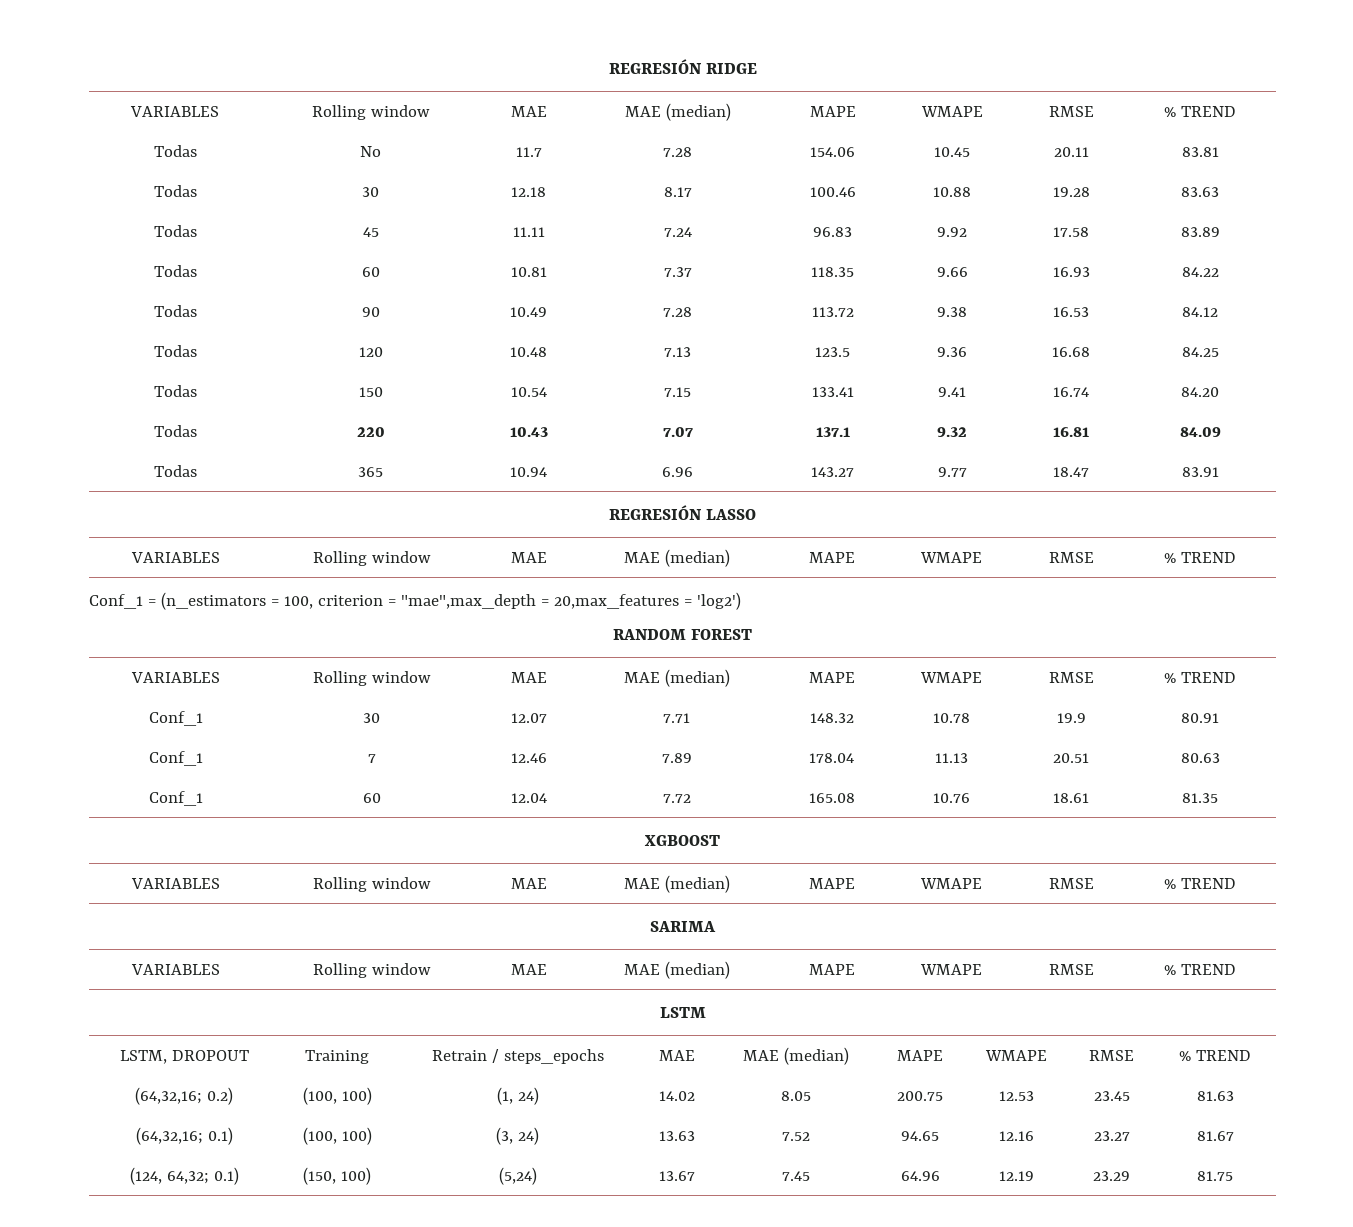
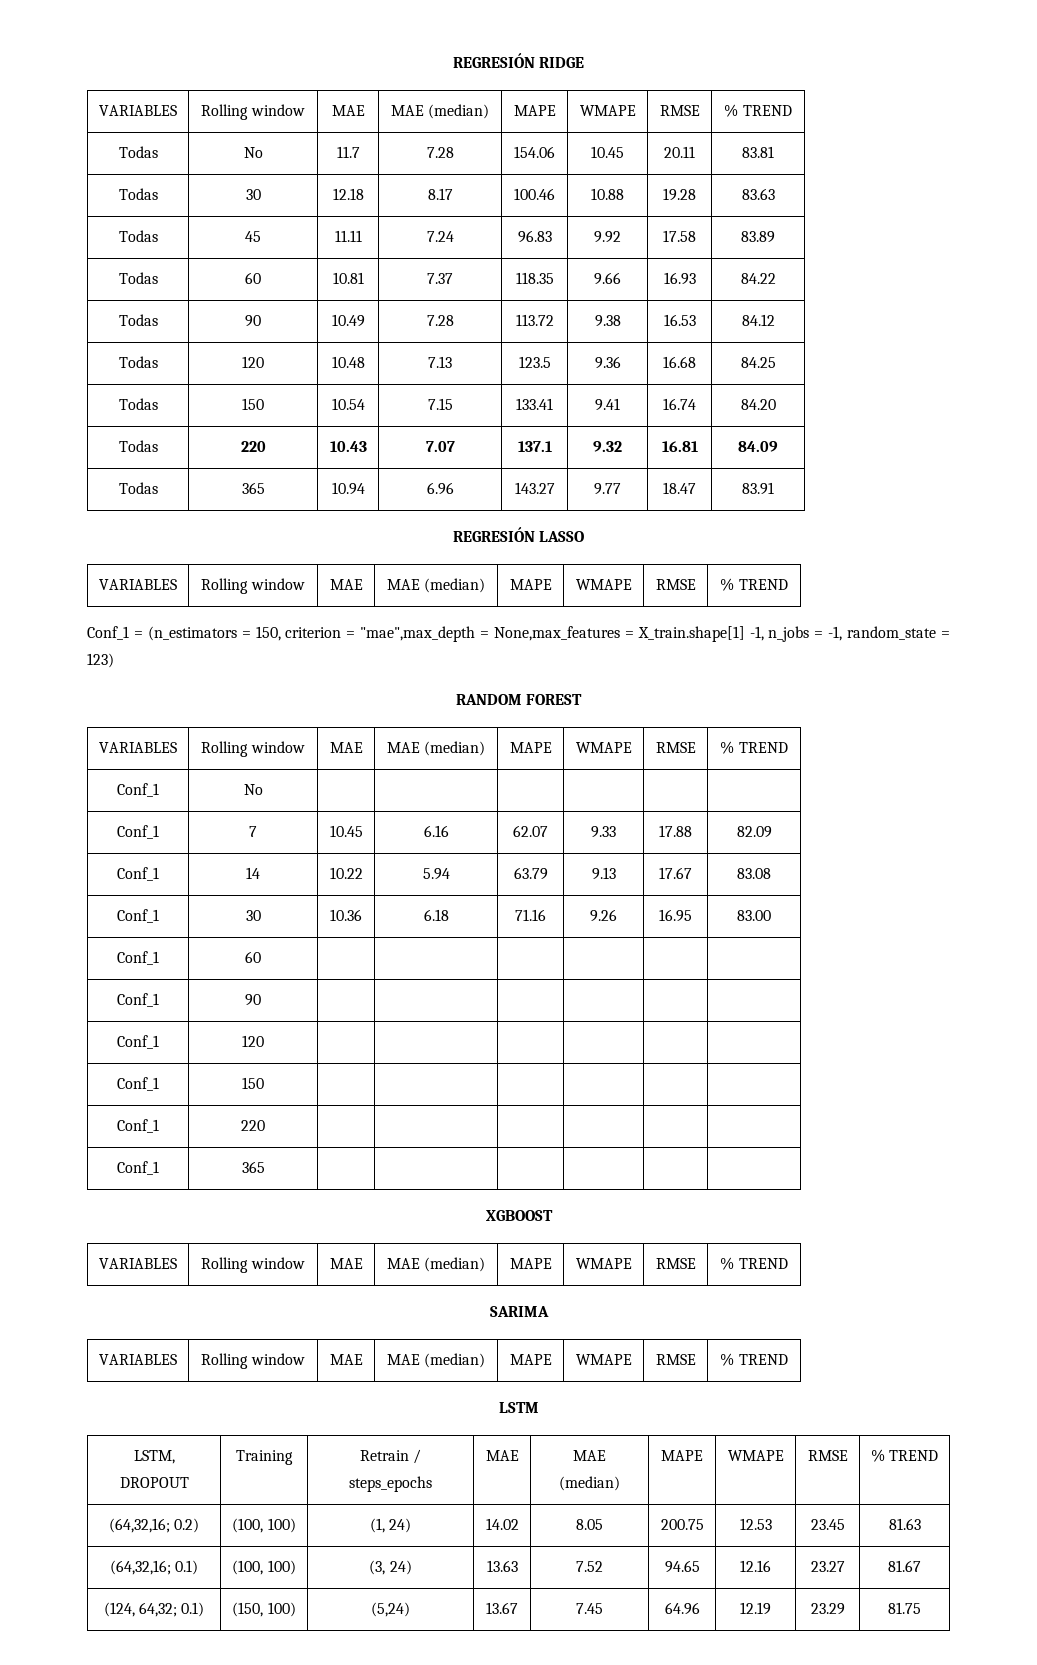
- Conf_1 = (n_estimators = 100, criterion = "mae",max_depth = 20,max_features = 'log2')
+ Conf_1 = (n_estimators = 150, criterion = "mae",max_depth = None,max_features = X_train.shape[1] -1, n_jobs = -1, random_state = 123)
- Conf_1 | 30 | 12.07 | 7.71 | 148.32 | 10.78 | 19.9 | 80.91
- Conf_1 | 7 | 12.46 | 7.89 | 178.04 | 11.13 | 20.51 | 80.63
- Conf_1 | 60 | 12.04 | 7.72 | 165.08 | 10.76 | 18.61 | 81.35
+ Conf_1 | No | | | | | |
+ Conf_1 | 7 | 10.45 | 6.16 | 62.07 | 9.33 | 17.88 | 82.09
+ Conf_1 | 14 | 10.22 | 5.94 | 63.79 | 9.13 | 17.67 | 83.08
+ Conf_1 | 30 | 10.36 | 6.18 | 71.16 | 9.26 | 16.95 | 83.00
+ Conf_1 | 60 | | | | | |
+ Conf_1 | 90 | | | | | |
+ Conf_1 | 120 | | | | | |
+ Conf_1 | 150 | | | | | |
+ Conf_1 | 220 | | | | | |
+ Conf_1 | 365 | | | | | |

